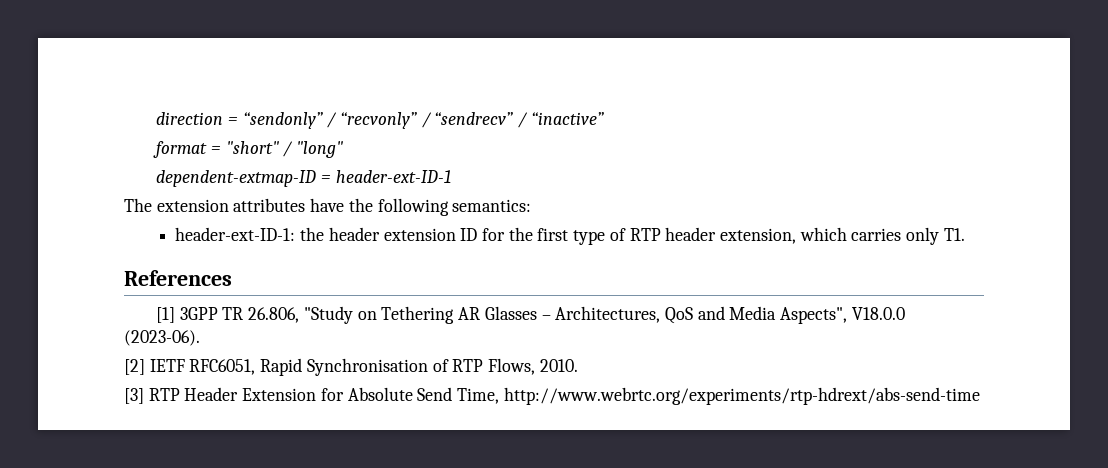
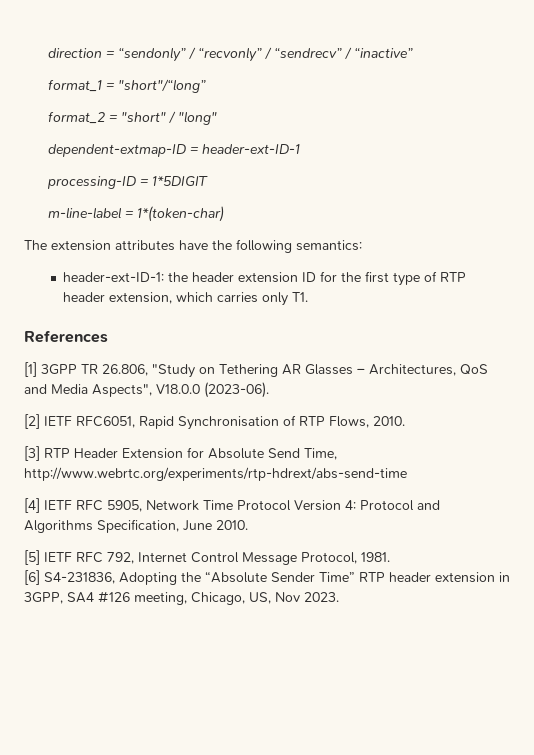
- format = "short" / "long"
+ format_1 = "short"/“long”
+ format_2 = "short" / "long"
+ processing-ID = 1*5DIGIT
+ m-line-label = 1*(token-char)
+ [4] IETF RFC 5905, Network Time Protocol Version 4: Protocol and Algorithms Specification, June 2010.
+ [5] IETF RFC 792, Internet Control Message Protocol, 1981.
+ [6] S4-231836, Adopting the “Absolute Sender Time” RTP header extension in 3GPP, SA4 #126 meeting, Chicago, US, Nov 2023.

